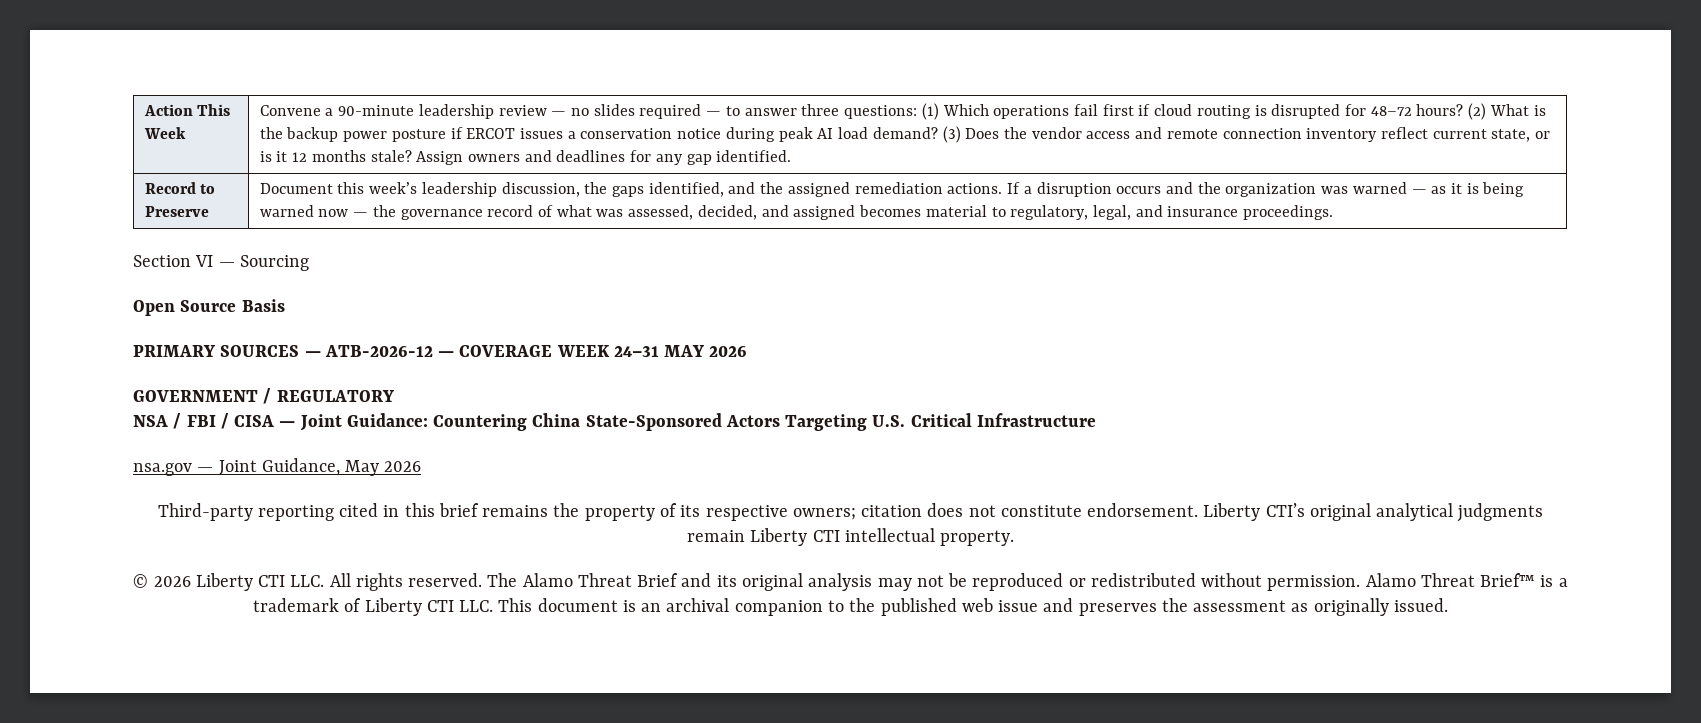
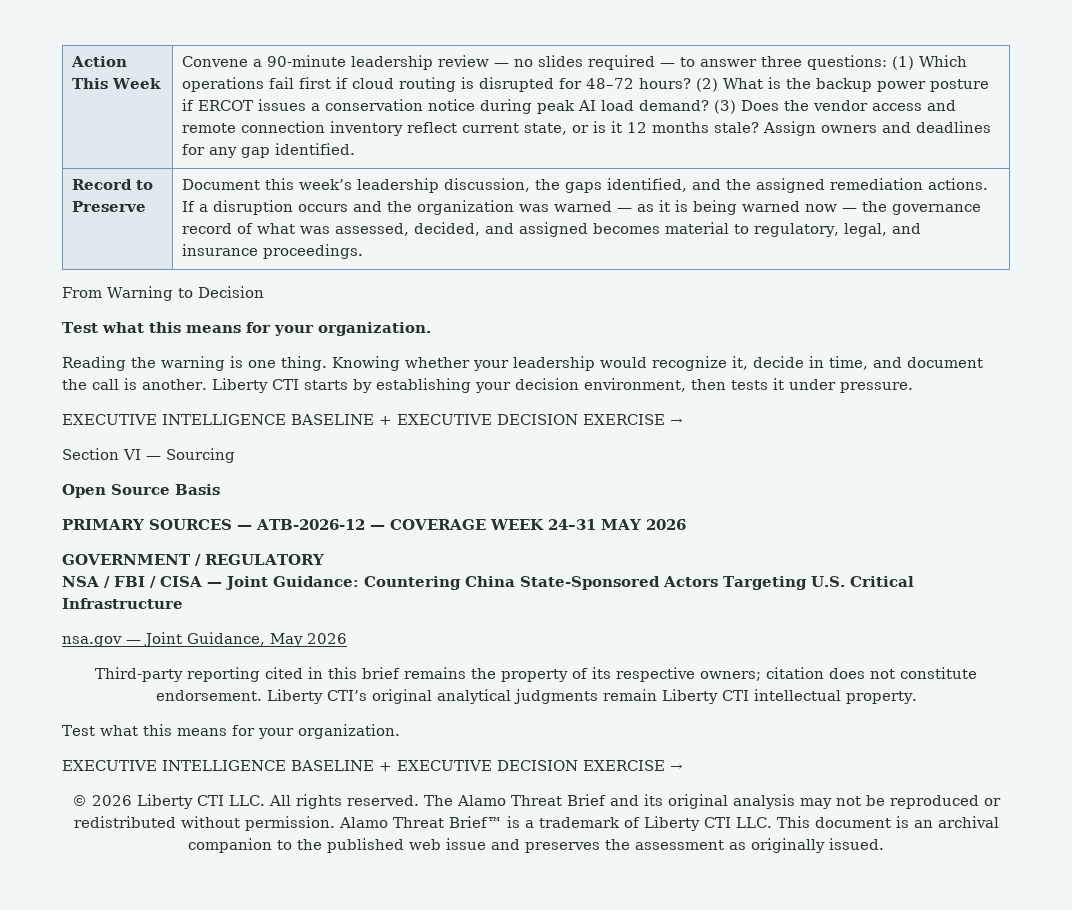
+ From Warning to Decision
+ Test what this means for your organization.
+ Reading the warning is one thing. Knowing whether your leadership would recognize it, decide in time, and document the call is another. Liberty CTI starts by establishing your decision environment, then tests it under pressure.
+ EXECUTIVE INTELLIGENCE BASELINE + EXECUTIVE DECISION EXERCISE →
  Liberty CTI’s original analytical judgments remain Liberty CTI intellectual property.
+ Test what this means for your organization.
+ EXECUTIVE INTELLIGENCE BASELINE + EXECUTIVE DECISION EXERCISE →

